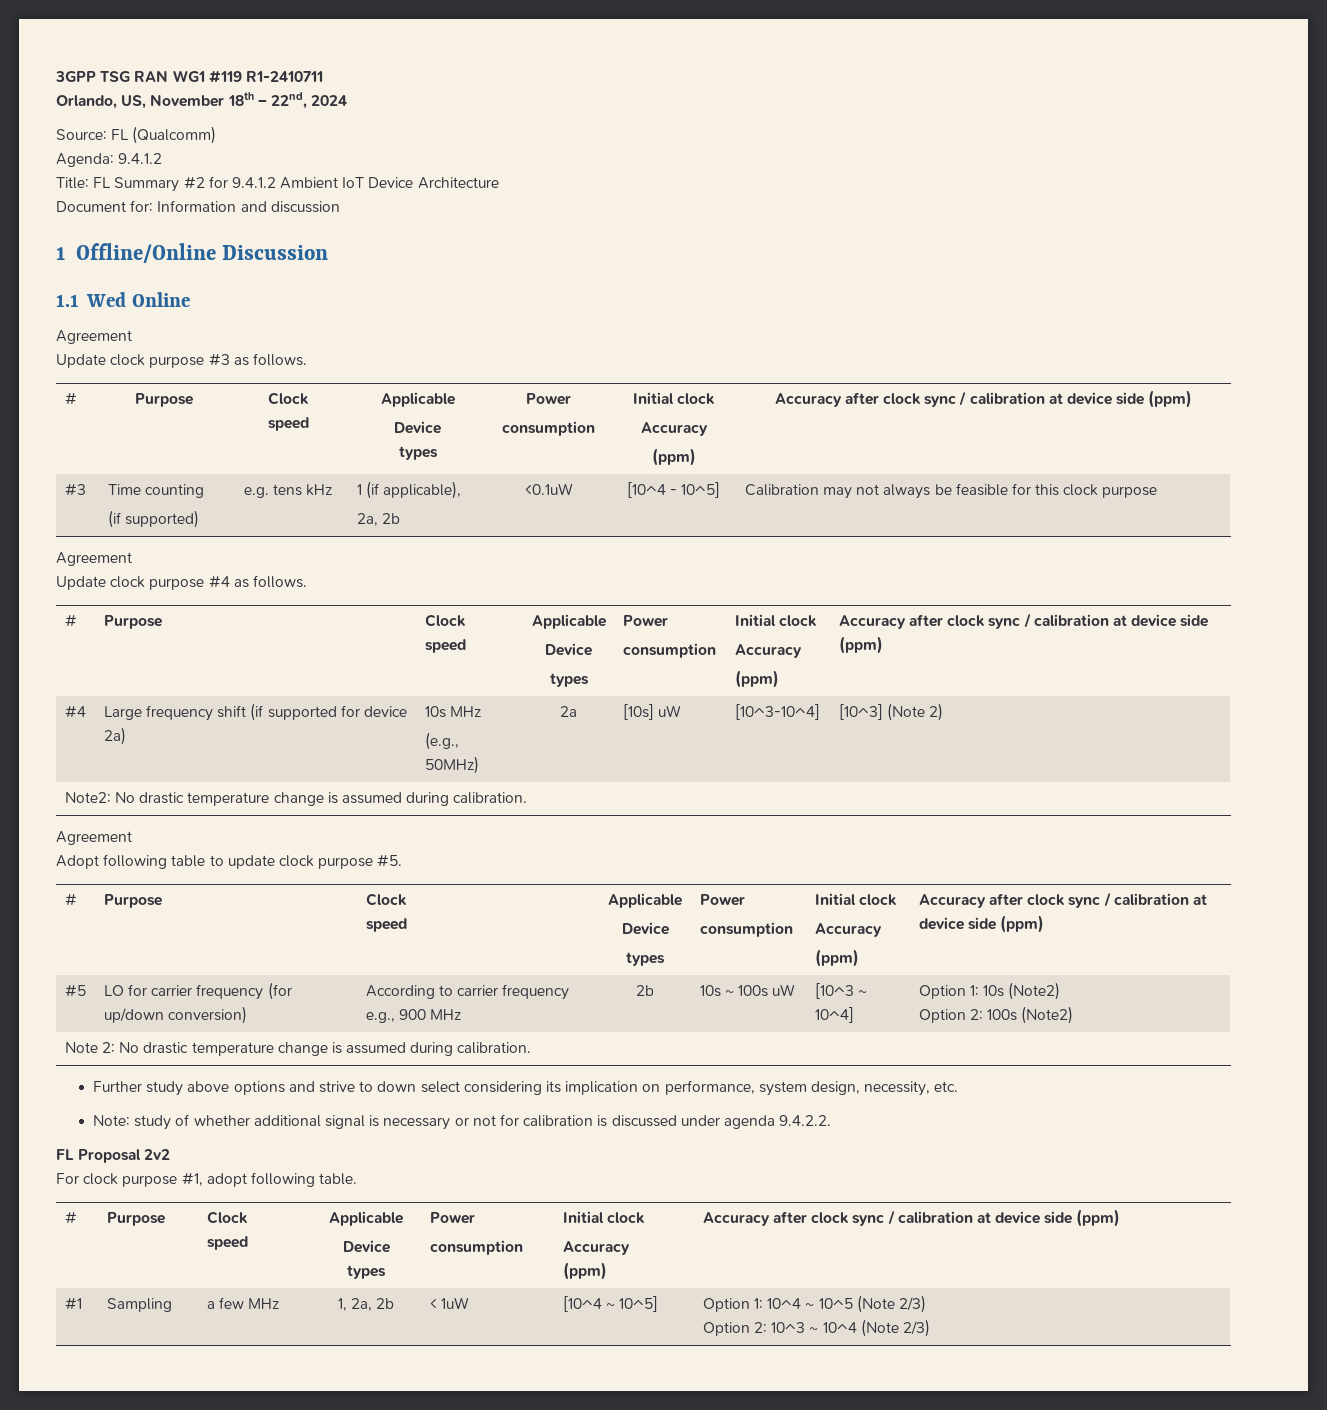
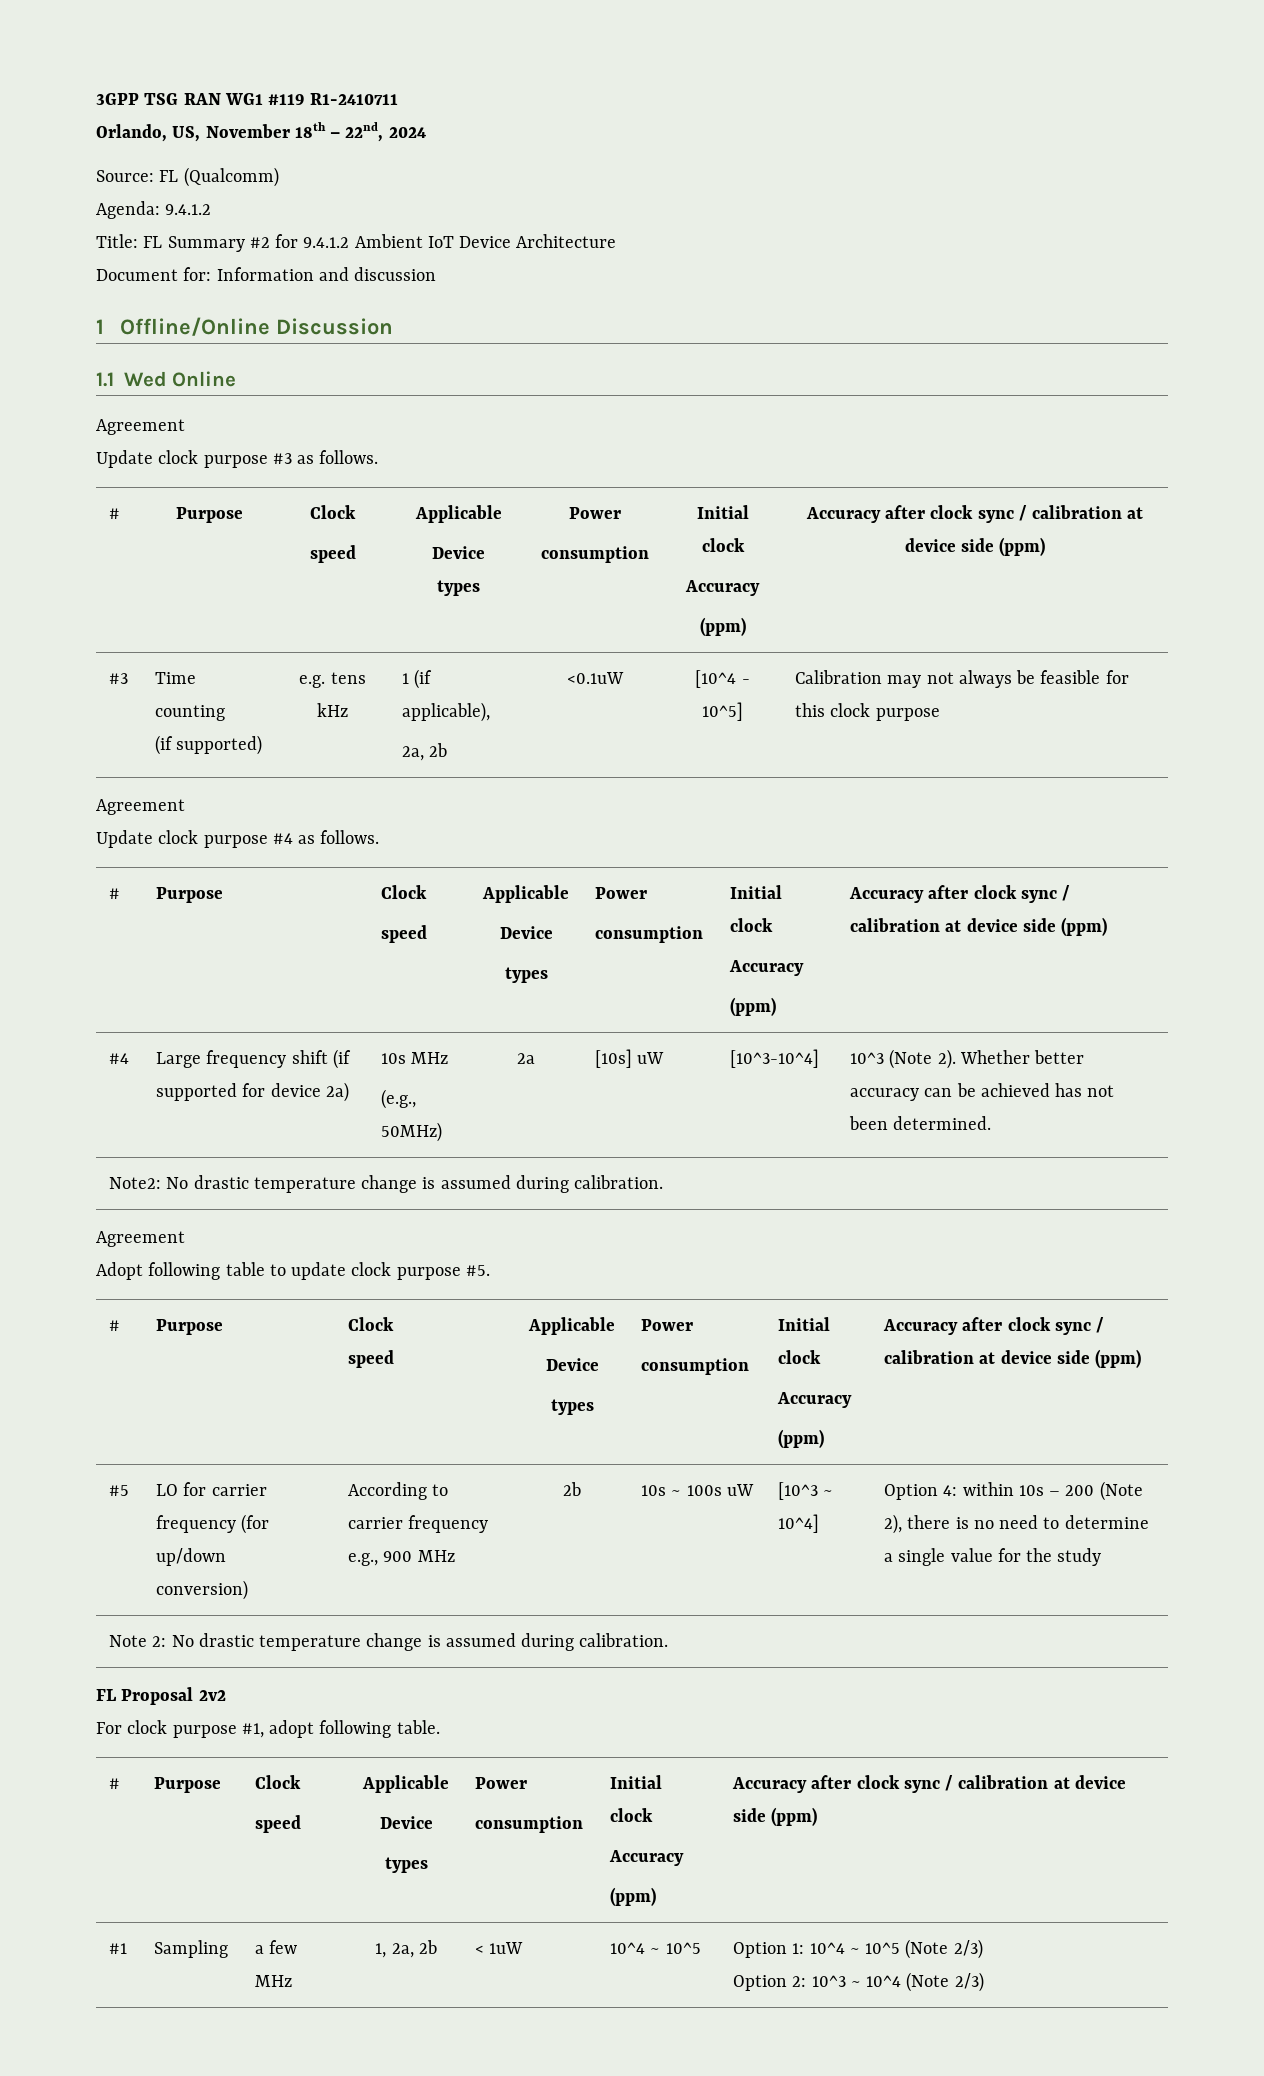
  #4 | Large frequency shift (if supported for device 2a) | 10s MHz
- (e.g., 50MHz) | 2a | [10s] uW | [10^3-10^4] | [10^3] (Note 2)
+ (e.g., 50MHz) | 2a | [10s] uW | [10^3-10^4] | 10^3 (Note 2). Whether better accuracy can be achieved has not been determined.
- Option 1: 10s (Note2)
- Option 2: 100s (Note2)
+ Option 4: within 10s – 200 (Note 2), there is no need to determine a single value for the study
- Further study above options and strive to down select considering its implication on performance, system design, necessity, etc.
- Note: study of whether additional signal is necessary or not for calibration is discussed under agenda 9.4.2.2.
- #1 | Sampling | a few MHz | 1, 2a, 2b | < 1uW | [10^4 ~ 10^5] | Option 1: 10^4 ~ 10^5 (Note 2/3)
+ #1 | Sampling | a few MHz | 1, 2a, 2b | < 1uW | 10^4 ~ 10^5 | Option 1: 10^4 ~ 10^5 (Note 2/3)

